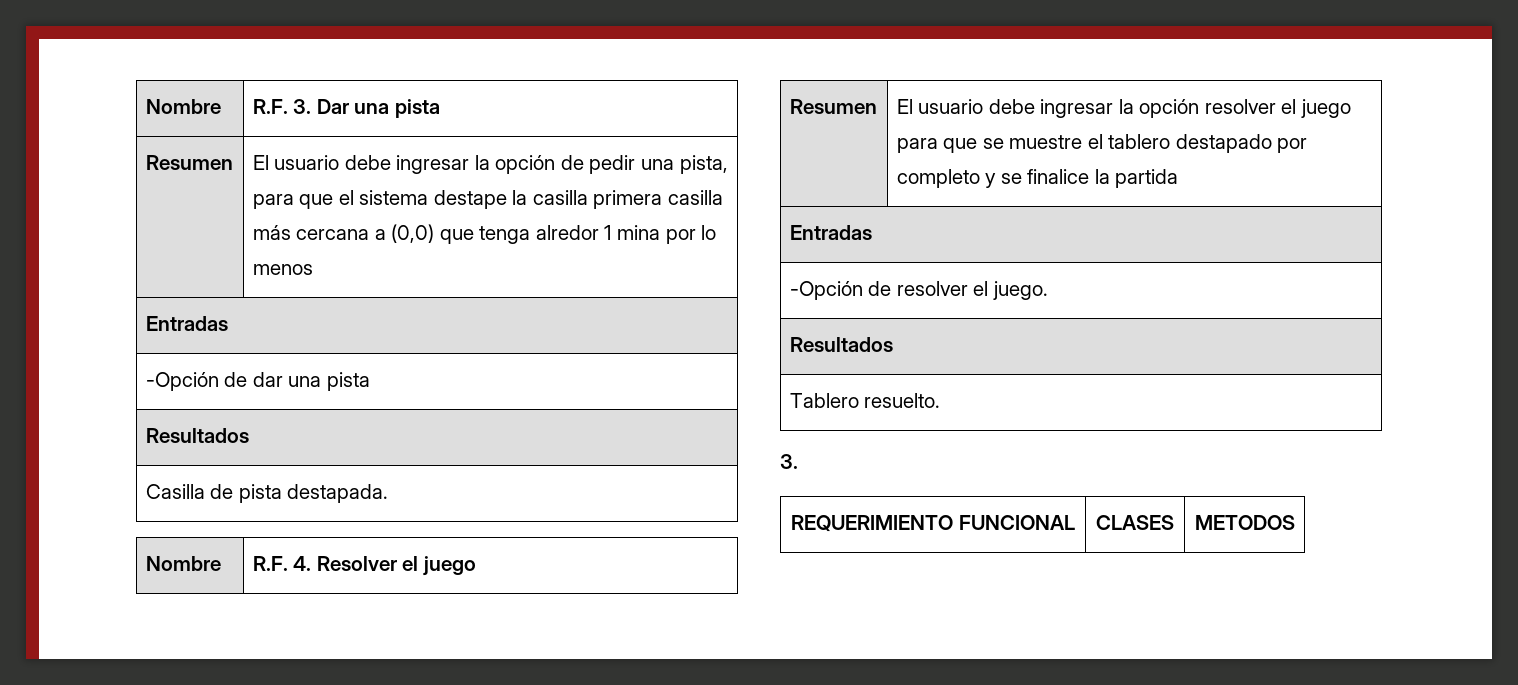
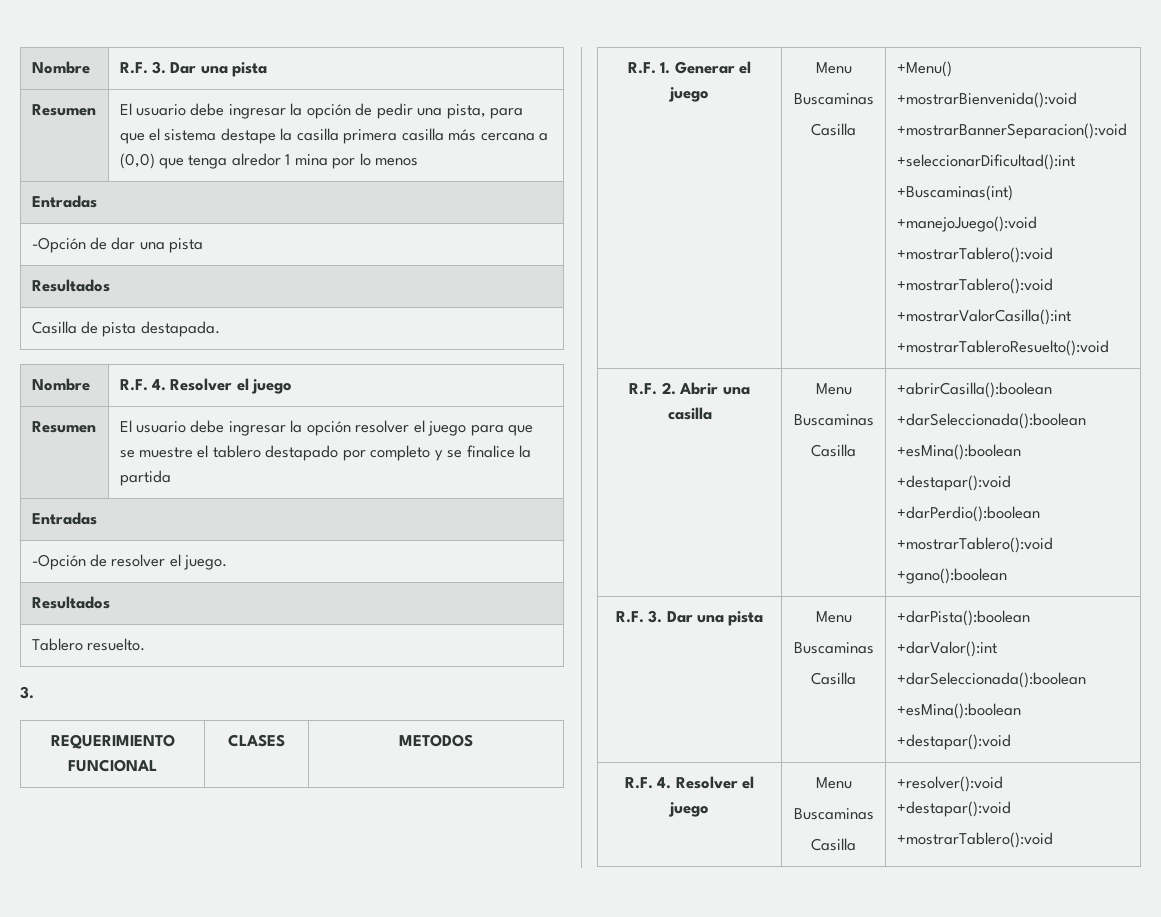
+ R.F. 1. Generar el juego | Menu
+ Buscaminas
+ Casilla | +Menu()
+ +mostrarBienvenida():void
+ +mostrarBannerSeparacion():void
+ +seleccionarDificultad():int
+ +Buscaminas(int)
+ +manejoJuego():void
+ +mostrarTablero():void
+ +mostrarTablero():void
+ +mostrarValorCasilla():int
+ +mostrarTableroResuelto():void
+ R.F. 2. Abrir una casilla | Menu
+ Buscaminas
+ Casilla | +abrirCasilla():boolean
+ +darSeleccionada():boolean
+ +esMina():boolean
+ +destapar():void
+ +darPerdio():boolean
+ +mostrarTablero():void
+ +gano():boolean
+ R.F. 3. Dar una pista | Menu
+ Buscaminas
+ Casilla | +darPista():boolean
+ +darValor():int
+ +darSeleccionada():boolean
+ +esMina():boolean
+ +destapar():void
+ R.F. 4. Resolver el juego | Menu
+ Buscaminas
+ Casilla | +resolver():void
+ +destapar():void
+ +mostrarTablero():void

